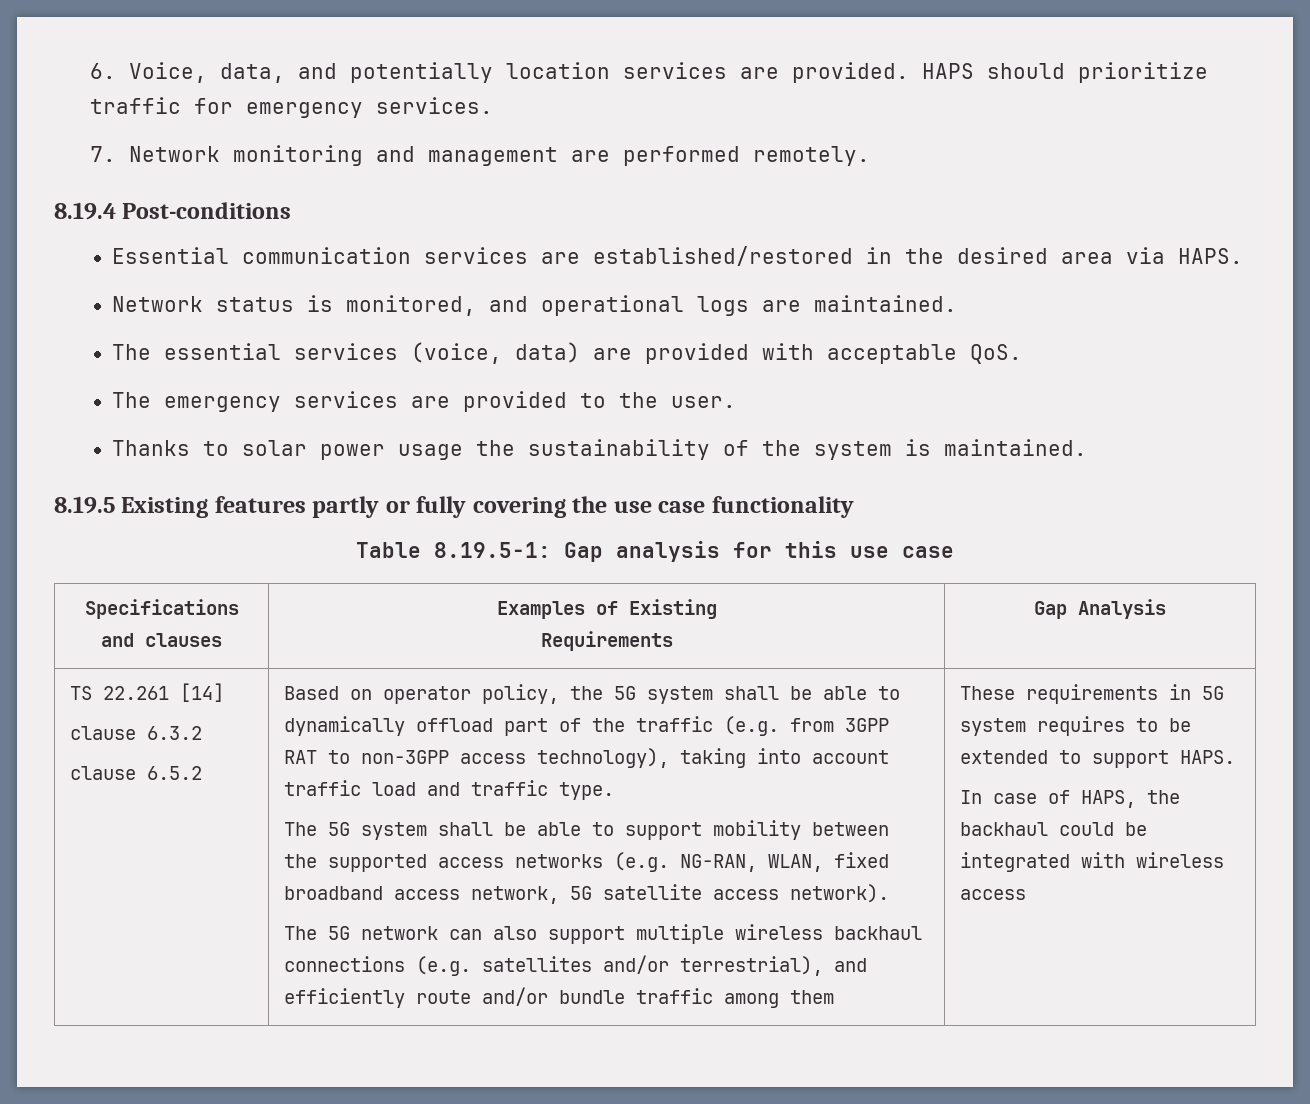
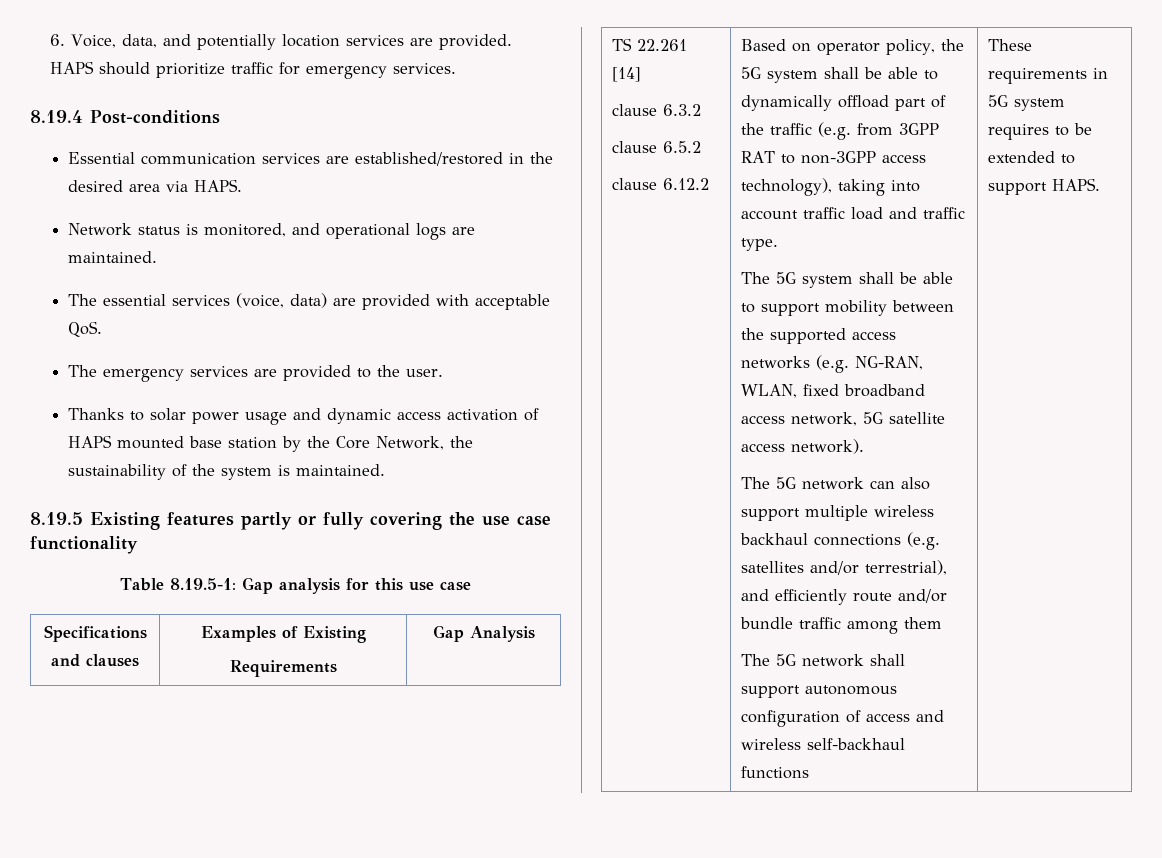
- 7. Network monitoring and management are performed remotely.
- Thanks to solar power usage the sustainability of the system is maintained.
+ Thanks to solar power usage and dynamic access activation of HAPS mounted base station by the Core Network, the sustainability of the system is maintained.
+ clause 6.12.2
+ The 5G network shall support autonomous configuration of access and wireless self-backhaul functions
- In case of HAPS, the backhaul could be integrated with wireless access

